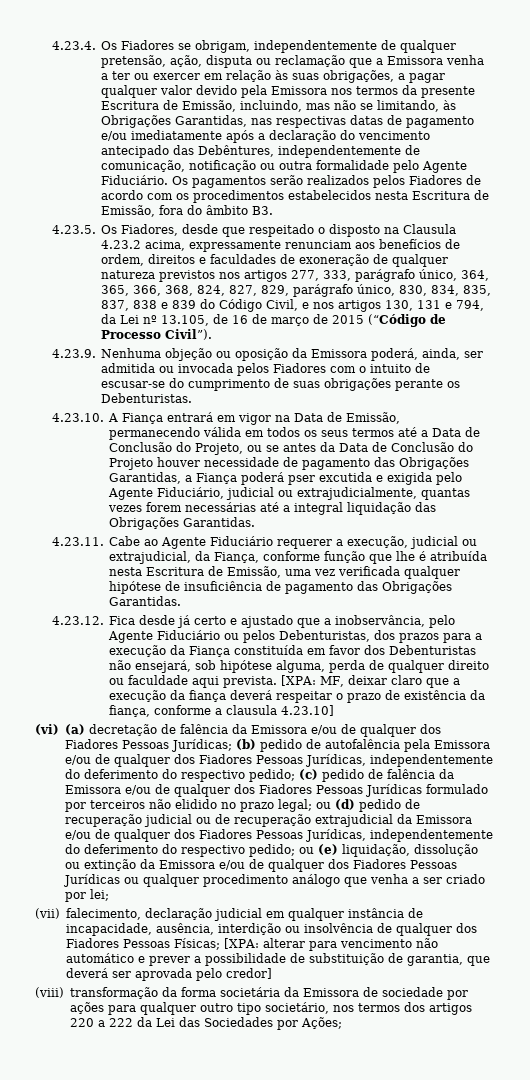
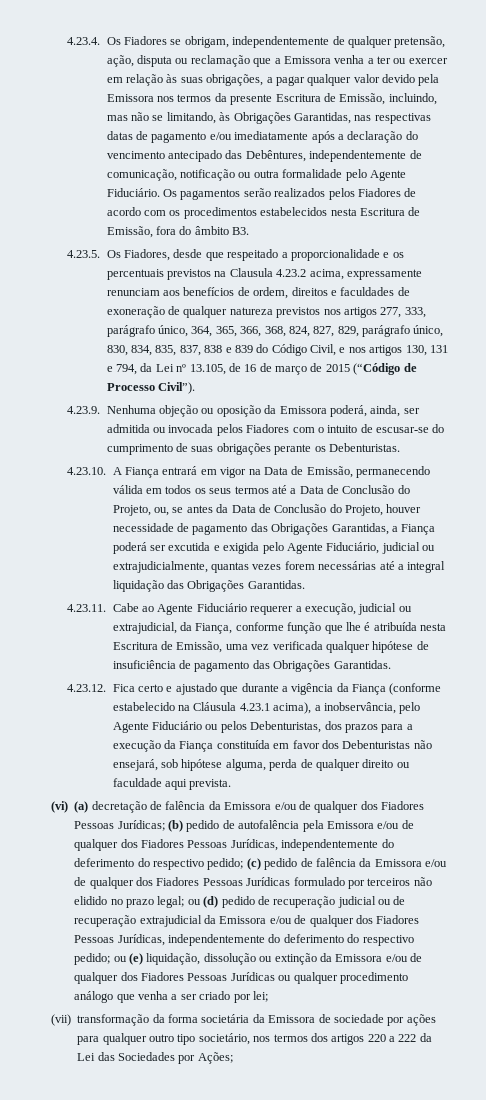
- 4.23.5. Os Fiadores, desde que respeitado o disposto na Clausula 4.23.2 acima, expressamente renunciam aos benefícios de ordem, direitos e faculdades de exoneração de qualquer natureza previstos nos artigos 277, 333, parágrafo único, 364, 365, 366, 368, 824, 827, 829, parágrafo único, 830, 834, 835, 837, 838 e 839 do Código Civil, e nos artigos 130, 131 e 794, da Lei nº 13.105, de 16 de março de 2015 (“Código de Processo Civil”).
+ 4.23.5. Os Fiadores, desde que respeitado a proporcionalidade e os percentuais previstos na Clausula 4.23.2 acima, expressamente renunciam aos benefícios de ordem, direitos e faculdades de exoneração de qualquer natureza previstos nos artigos 277, 333, parágrafo único, 364, 365, 366, 368, 824, 827, 829, parágrafo único, 830, 834, 835, 837, 838 e 839 do Código Civil, e nos artigos 130, 131 e 794, da Lei nº 13.105, de 16 de março de 2015 (“Código de Processo Civil”).
- 4.23.10. A Fiança entrará em vigor na Data de Emissão, permanecendo válida em todos os seus termos até a Data de Conclusão do Projeto, ou se antes da Data de Conclusão do Projeto houver necessidade de pagamento das Obrigações Garantidas, a Fiança poderá pser excutida e exigida pelo Agente Fiduciário, judicial ou extrajudicialmente, quantas vezes forem necessárias até a integral liquidação das Obrigações Garantidas.
+ 4.23.10. A Fiança entrará em vigor na Data de Emissão, permanecendo válida em todos os seus termos até a Data de Conclusão do Projeto, ou, se antes da Data de Conclusão do Projeto, houver necessidade de pagamento das Obrigações Garantidas, a Fiança poderá ser excutida e exigida pelo Agente Fiduciário, judicial ou extrajudicialmente, quantas vezes forem necessárias até a integral liquidação das Obrigações Garantidas.
- 4.23.12. Fica desde já certo e ajustado que a inobservância, pelo Agente Fiduciário ou pelos Debenturistas, dos prazos para a execução da Fiança constituída em favor dos Debenturistas não ensejará, sob hipótese alguma, perda de qualquer direito ou faculdade aqui prevista. [XPA: MF, deixar claro que a execução da fiança deverá respeitar o prazo de existência da fiança, conforme a clausula 4.23.10]
+ 4.23.12. Fica certo e ajustado que durante a vigência da Fiança (conforme estabelecido na Cláusula 4.23.1 acima), a inobservância, pelo Agente Fiduciário ou pelos Debenturistas, dos prazos para a execução da Fiança constituída em favor dos Debenturistas não ensejará, sob hipótese alguma, perda de qualquer direito ou faculdade aqui prevista.
- (vii) falecimento, declaração judicial em qualquer instância de incapacidade, ausência, interdição ou insolvência de qualquer dos Fiadores Pessoas Físicas; [XPA: alterar para vencimento não automático e prever a possibilidade de substituição de garantia, que deverá ser aprovada pelo credor]
- (viii) transformação da forma societária da Emissora de sociedade por ações para qualquer outro tipo societário, nos termos dos artigos 220 a 222 da Lei das Sociedades por Ações;
+ (vii) transformação da forma societária da Emissora de sociedade por ações para qualquer outro tipo societário, nos termos dos artigos 220 a 222 da Lei das Sociedades por Ações;

